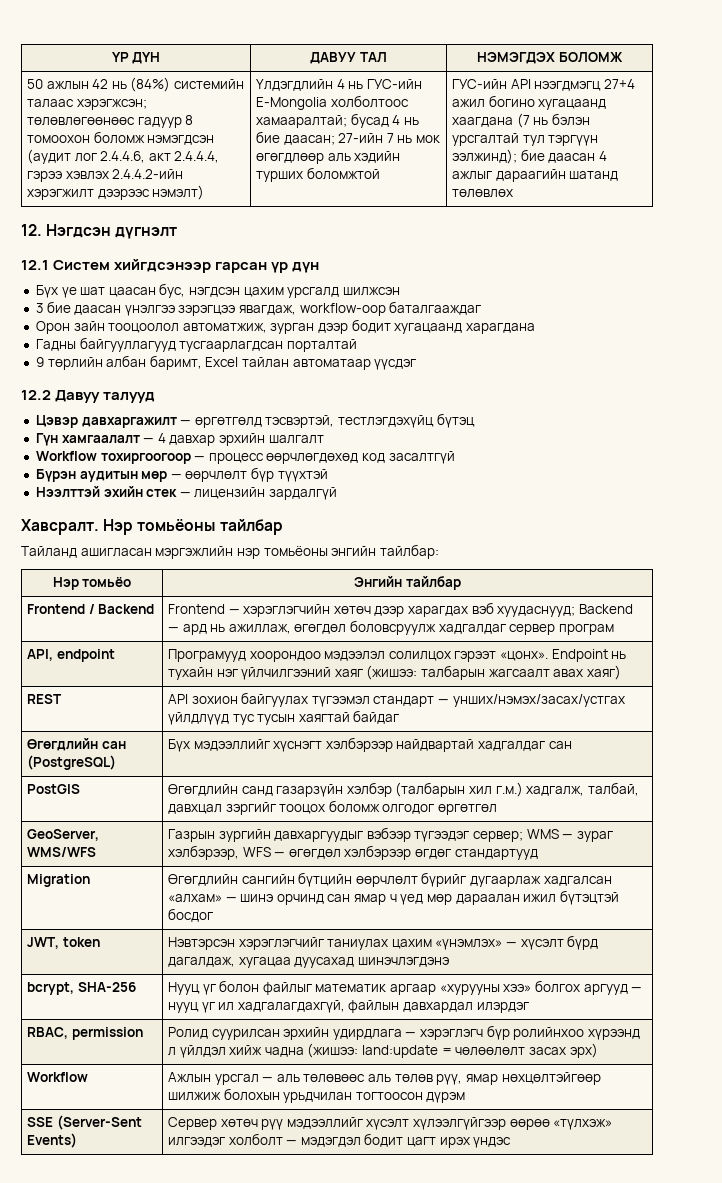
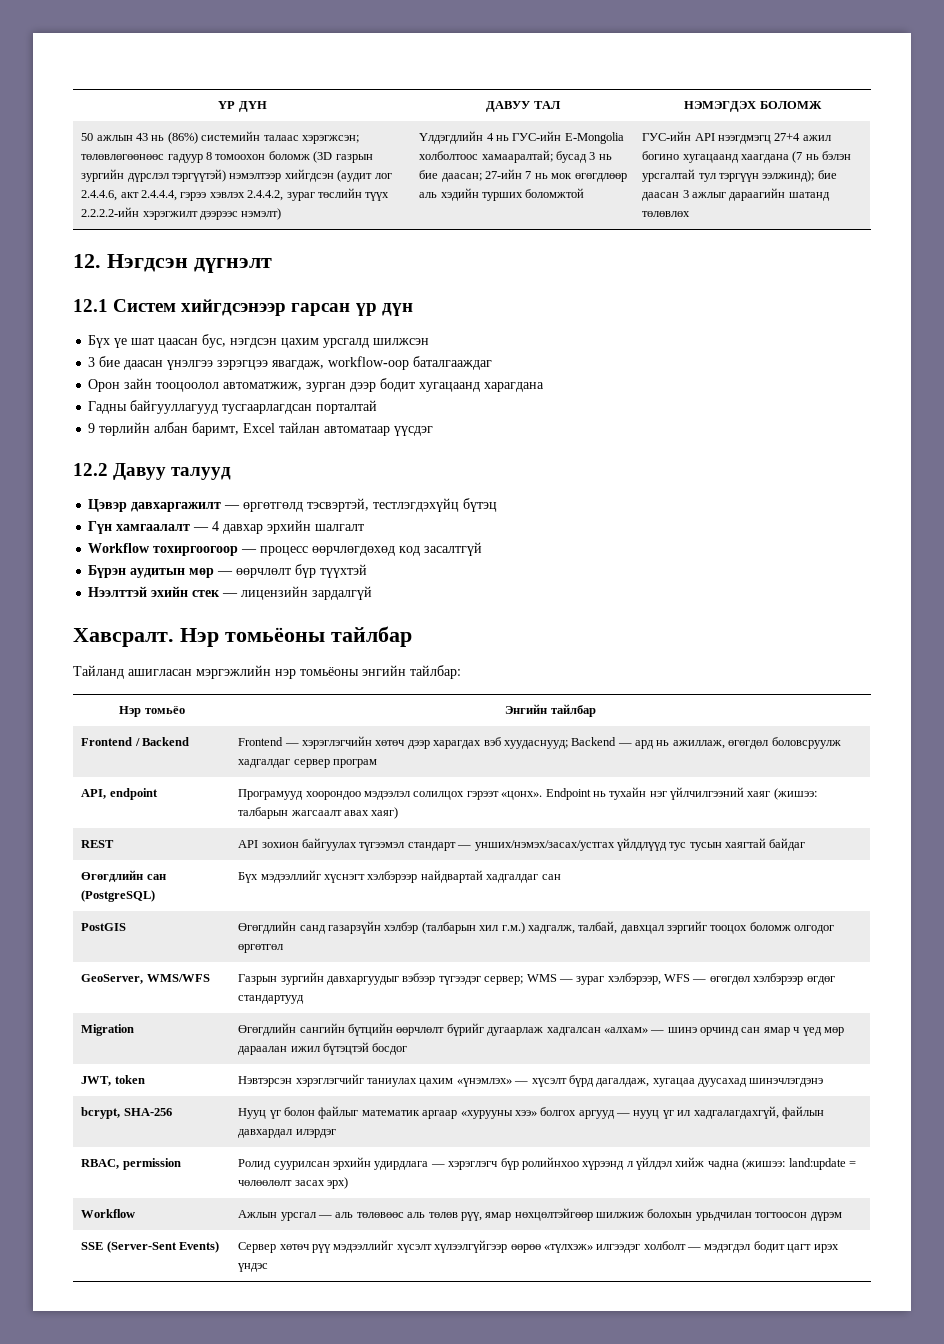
- 50 ажлын 42 нь (84%) системийн талаас хэрэгжсэн; төлөвлөгөөнөөс гадуур 8 томоохон боломж нэмэгдсэн (аудит лог 2.4.4.6, акт 2.4.4.4, гэрээ хэвлэх 2.4.4.2-ийн хэрэгжилт дээрээс нэмэлт)
+ 50 ажлын 43 нь (86%) системийн талаас хэрэгжсэн; төлөвлөгөөнөөс гадуур 8 томоохон боломж (3D газрын зургийн дүрслэл тэргүүтэй) нэмэлтээр хийгдсэн (аудит лог 2.4.4.6, акт 2.4.4.4, гэрээ хэвлэх 2.4.4.2, зураг төслийн түүх 2.2.2.2-ийн хэрэгжилт дээрээс нэмэлт)
- Үлдэгдлийн 4 нь ГУС-ийн E-Mongolia холболтоос хамааралтай; бусад 4 нь бие даасан; 27-ийн 7 нь мок өгөгдлөөр аль хэдийн турших боломжтой
+ Үлдэгдлийн 4 нь ГУС-ийн E-Mongolia холболтоос хамааралтай; бусад 3 нь бие даасан; 27-ийн 7 нь мок өгөгдлөөр аль хэдийн турших боломжтой
- ГУС-ийн API нээгдмэгц 27+4 ажил богино хугацаанд хаагдана (7 нь бэлэн урсгалтай тул тэргүүн ээлжинд); бие даасан 4 ажлыг дараагийн шатанд төлөвлөх
+ ГУС-ийн API нээгдмэгц 27+4 ажил богино хугацаанд хаагдана (7 нь бэлэн урсгалтай тул тэргүүн ээлжинд); бие даасан 3 ажлыг дараагийн шатанд төлөвлөх

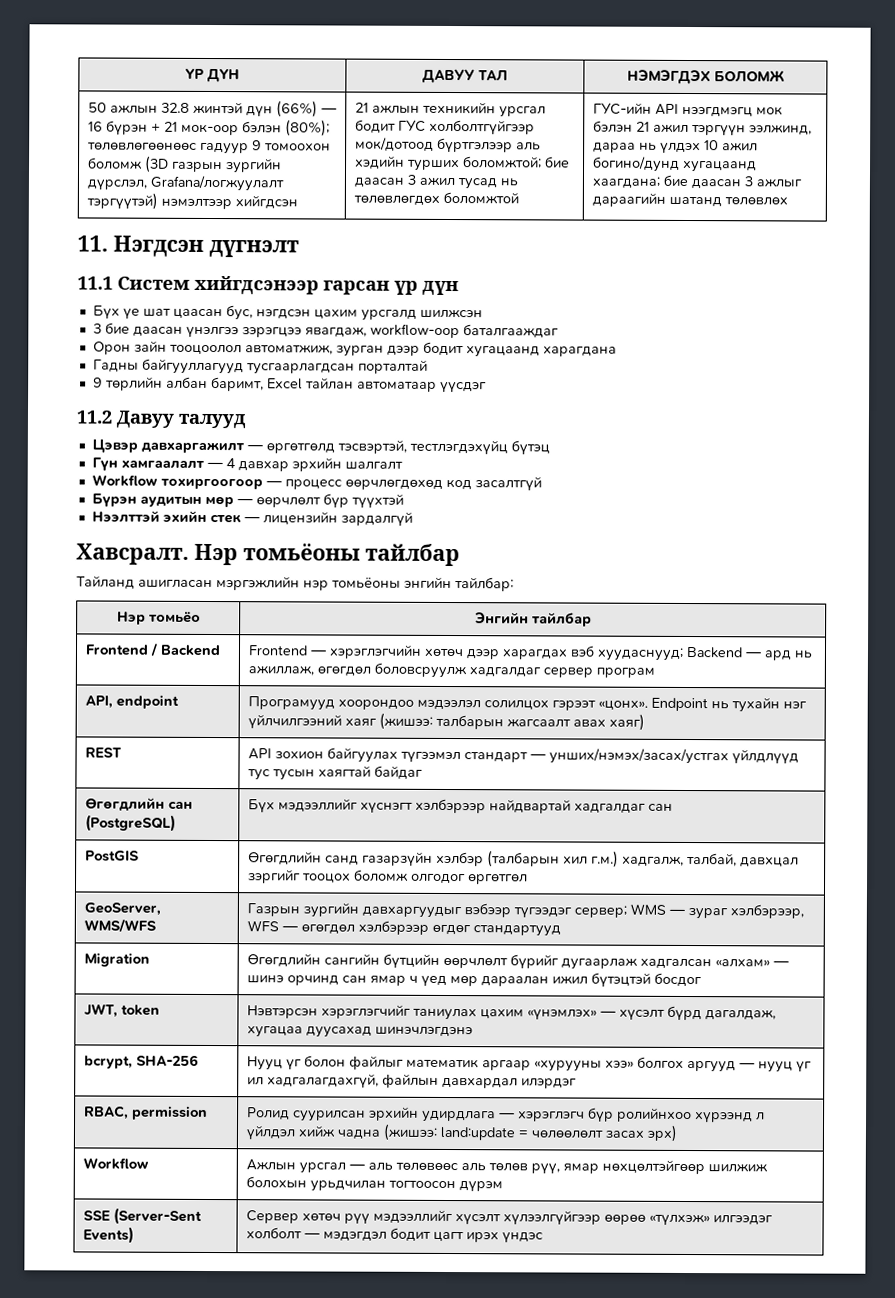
- 50 ажлын 43 нь (86%) системийн талаас хэрэгжсэн; төлөвлөгөөнөөс гадуур 8 томоохон боломж (3D газрын зургийн дүрслэл тэргүүтэй) нэмэлтээр хийгдсэн (аудит лог 2.4.4.6, акт 2.4.4.4, гэрээ хэвлэх 2.4.4.2, зураг төслийн түүх 2.2.2.2-ийн хэрэгжилт дээрээс нэмэлт) | Үлдэгдлийн 4 нь ГУС-ийн E-Mongolia холболтоос хамааралтай; бусад 3 нь бие даасан; 27-ийн 7 нь мок өгөгдлөөр аль хэдийн турших боломжтой | ГУС-ийн API нээгдмэгц 27+4 ажил богино хугацаанд хаагдана (7 нь бэлэн урсгалтай тул тэргүүн ээлжинд); бие даасан 3 ажлыг дараагийн шатанд төлөвлөх
+ 50 ажлын 32.8 жинтэй дүн (66%) — 16 бүрэн + 21 мок-оор бэлэн (80%); төлөвлөгөөнөөс гадуур 9 томоохон боломж (3D газрын зургийн дүрслэл, Grafana/логжуулалт тэргүүтэй) нэмэлтээр хийгдсэн | 21 ажлын техникийн урсгал бодит ГУС холболтгүйгээр мок/дотоод бүртгэлээр аль хэдийн турших боломжтой; бие даасан 3 ажил тусад нь төлөвлөгдөх боломжтой | ГУС-ийн API нээгдмэгц мок бэлэн 21 ажил тэргүүн ээлжинд, дараа нь үлдэх 10 ажил богино/дунд хугацаанд хаагдана; бие даасан 3 ажлыг дараагийн шатанд төлөвлөх
- 12. Нэгдсэн дүгнэлт
+ 11. Нэгдсэн дүгнэлт
- 12.1 Систем хийгдсэнээр гарсан үр дүн
+ 11.1 Систем хийгдсэнээр гарсан үр дүн
- 12.2 Давуу талууд
+ 11.2 Давуу талууд

